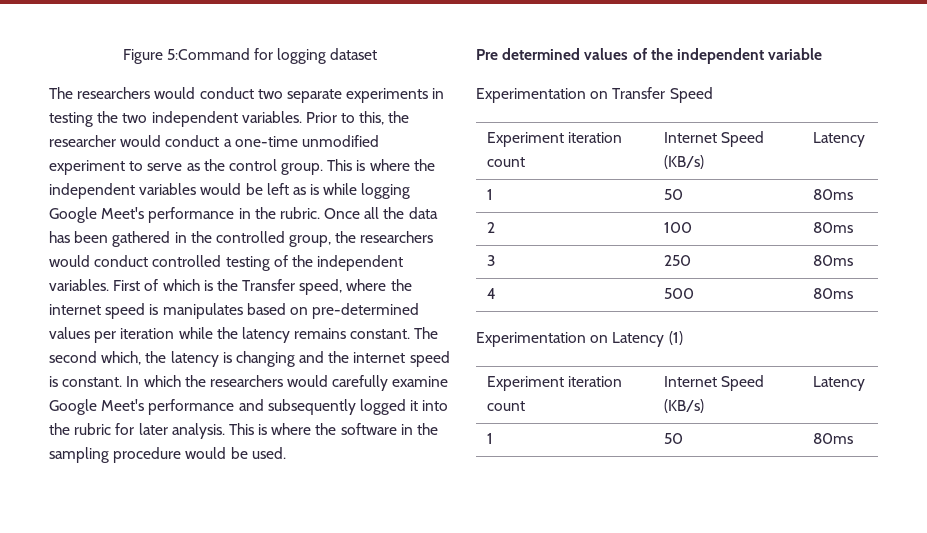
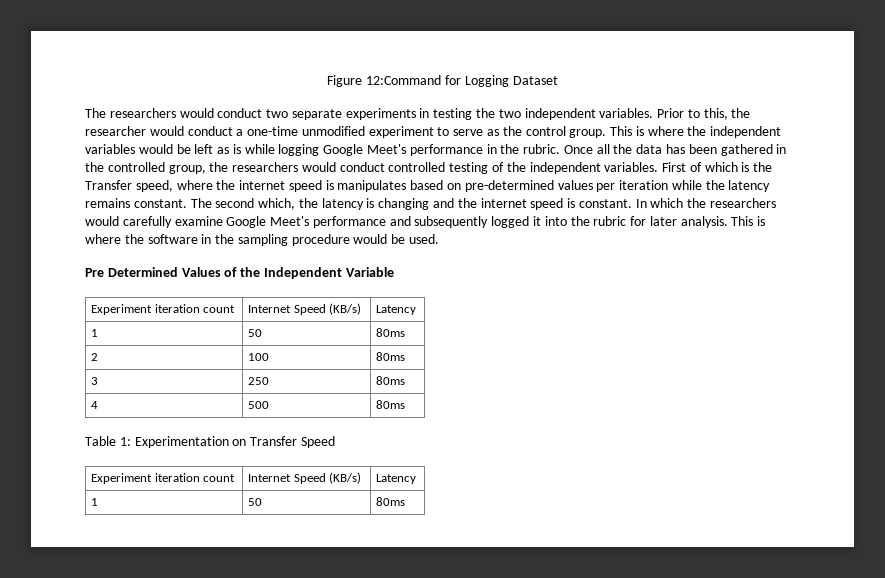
- Figure 5:Command for logging dataset
+ Figure 12:Command for Logging Dataset
- Pre determined values of the independent variable
- Experimentation on Transfer Speed
+ Pre Determined Values of the Independent Variable
- Experimentation on Latency (1)
+ Table 1: Experimentation on Transfer Speed

